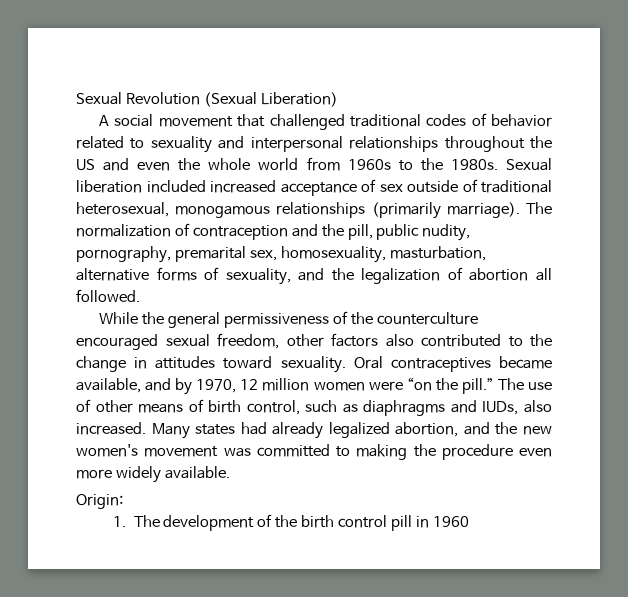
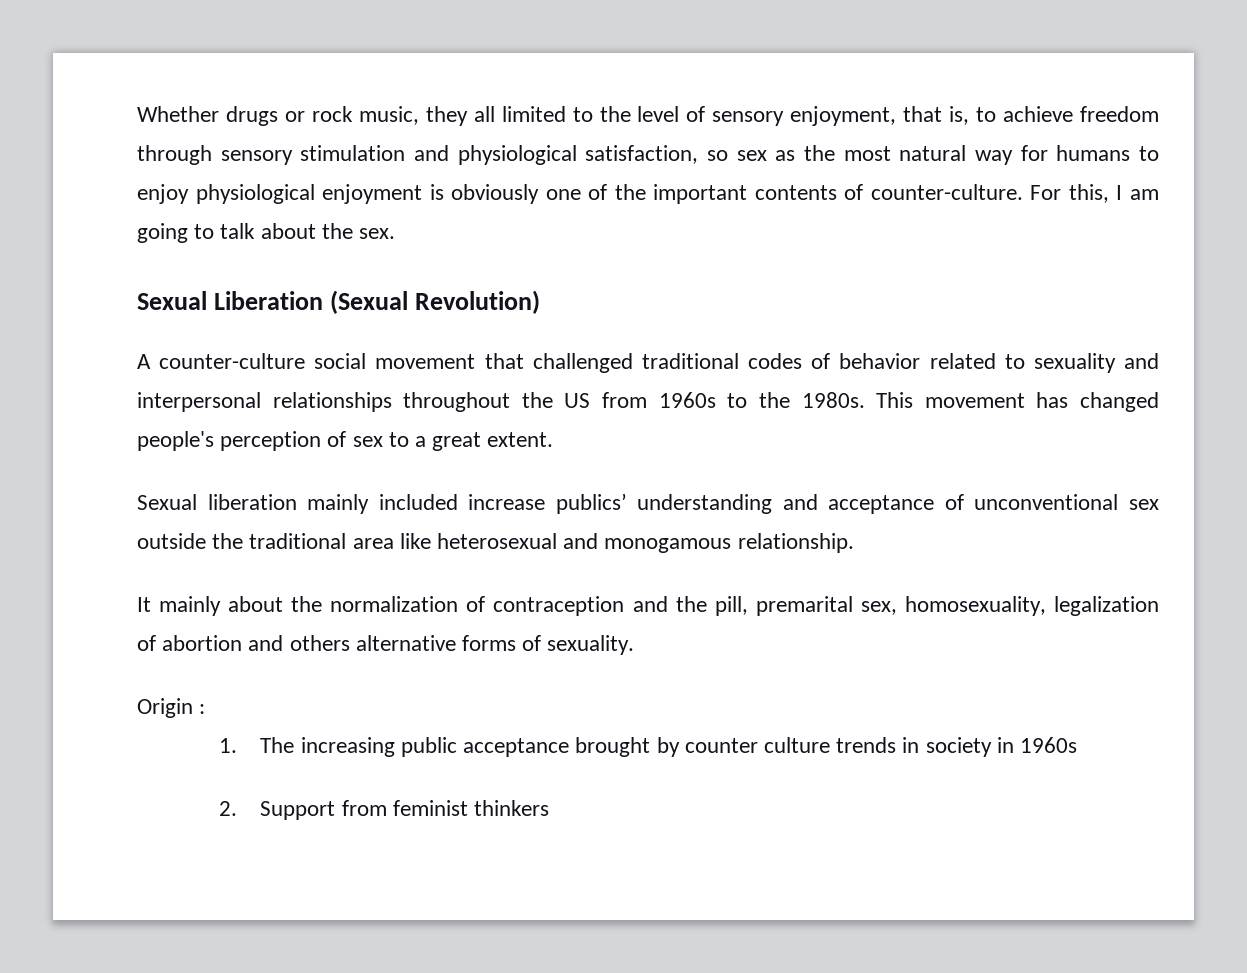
- Sexual Revolution (Sexual Liberation)
+ Whether drugs or rock music, they all limited to the level of sensory enjoyment, that is, to achieve freedom through sensory stimulation and physiological satisfaction, so sex as the most natural way for humans to enjoy physiological enjoyment is obviously one of the important contents of counter-culture. For this, I am going to talk about the sex.
+ Sexual Liberation (Sexual Revolution)
- A social movement that challenged traditional codes of behavior related to sexuality and interpersonal relationships throughout the US and even the whole world from 1960s to the 1980s.
+ A counter-culture social movement that challenged traditional codes of behavior related to sexuality and interpersonal relationships throughout the US from 1960s to the 1980s.
- Sexual liberation included increased acceptance of sex outside of traditional heterosexual, monogamous relationships (primarily marriage). The normalization of contraception and the pill, public nudity, pornography, premarital sex, homosexuality, masturbation, alternative forms of sexuality, and the legalization of abortion all followed.
- While the general permissiveness of the counterculture encouraged sexual freedom, other factors also contributed to the change in attitudes toward sexuality. Oral contraceptives became available, and by 1970, 12 million women were “on the pill.” The use of other means of birth control, such as diaphragms and IUDs, also increased. Many states had already legalized abortion, and the new women's movement was committed to making the procedure even more widely available.
- Origin:
- 1. The development of the birth control pill in 1960
+ This movement has changed people's perception of sex to a great extent.
+ Sexual liberation mainly included increase publics’ understanding and acceptance of unconventional sex outside the traditional area like heterosexual and monogamous relationship.
+ It mainly about the normalization of contraception and the pill, premarital sex, homosexuality, legalization of abortion and others alternative forms of sexuality.
+ Origin :
+ 1. The increasing public acceptance brought by counter culture trends in society in 1960s
+ 2. Support from feminist thinkers

